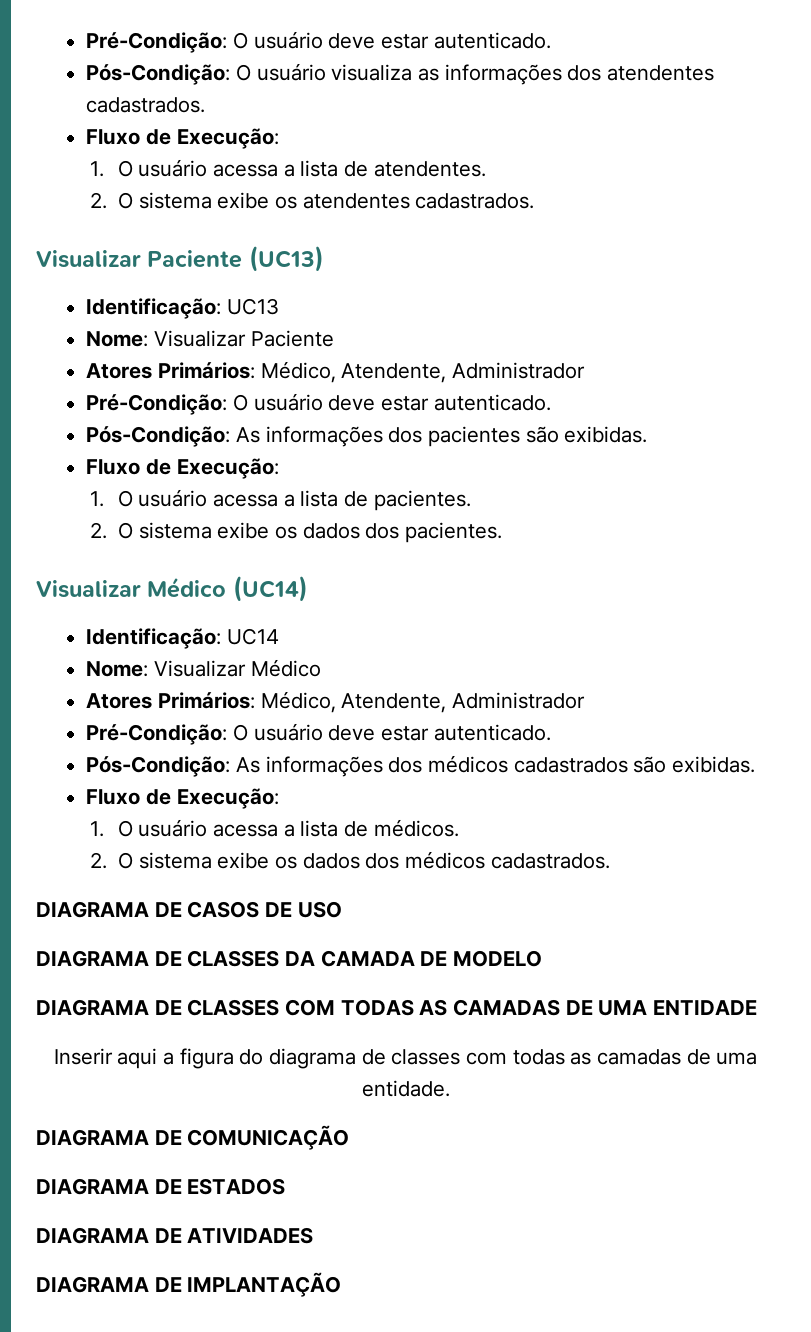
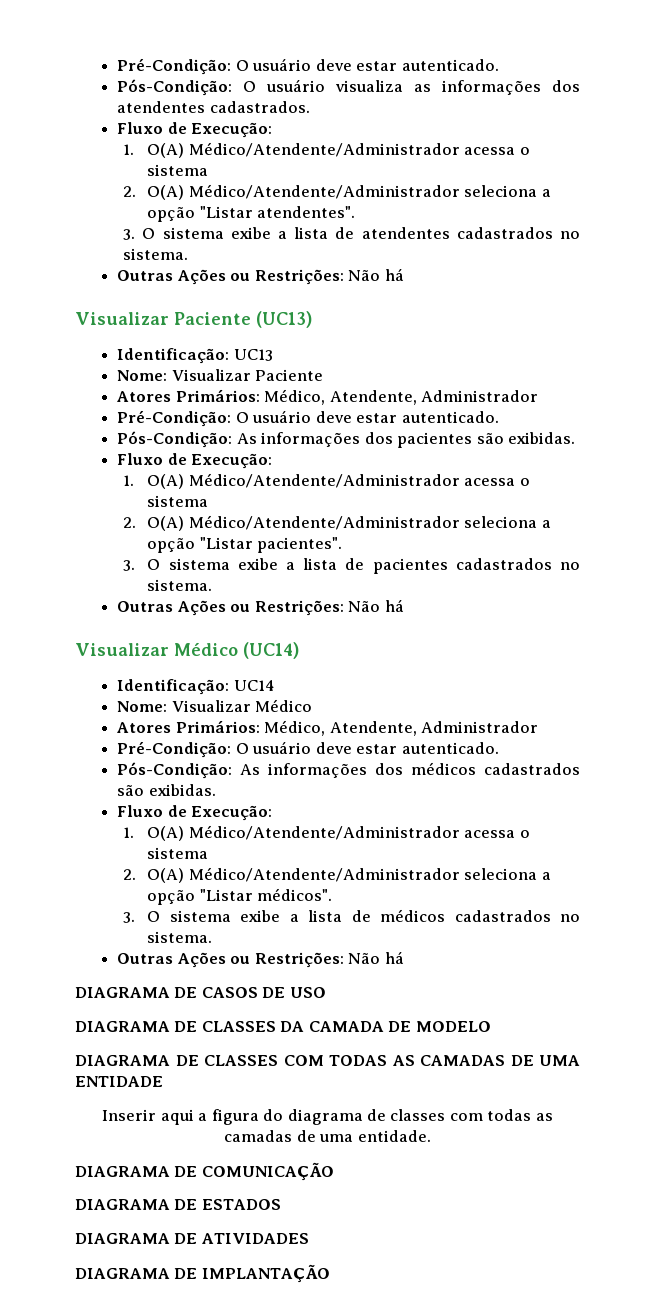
  Pós-Condição: O usuário visualiza as informações dos atendentes cadastrados.
  Fluxo de Execução:
- 1. O usuário acessa a lista de atendentes.
- 2. O sistema exibe os atendentes cadastrados.
+ 1. O(A) Médico/Atendente/Administrador acessa o sistema
+ 2. O(A) Médico/Atendente/Administrador seleciona a opção "Listar atendentes".
+ 3. O sistema exibe a lista de atendentes cadastrados no sistema.
+ Outras Ações ou Restrições: Não há
  Pós-Condição: As informações dos pacientes são exibidas.
  Fluxo de Execução:
- 1. O usuário acessa a lista de pacientes.
- 2. O sistema exibe os dados dos pacientes.
+ 1. O(A) Médico/Atendente/Administrador acessa o sistema
+ 2. O(A) Médico/Atendente/Administrador seleciona a opção "Listar pacientes".
+ 3. O sistema exibe a lista de pacientes cadastrados no sistema.
+ Outras Ações ou Restrições: Não há
  Pós-Condição: As informações dos médicos cadastrados são exibidas.
  Fluxo de Execução:
- 1. O usuário acessa a lista de médicos.
- 2. O sistema exibe os dados dos médicos cadastrados.
+ 1. O(A) Médico/Atendente/Administrador acessa o sistema
+ 2. O(A) Médico/Atendente/Administrador seleciona a opção "Listar médicos".
+ 3. O sistema exibe a lista de médicos cadastrados no sistema.
+ Outras Ações ou Restrições: Não há

